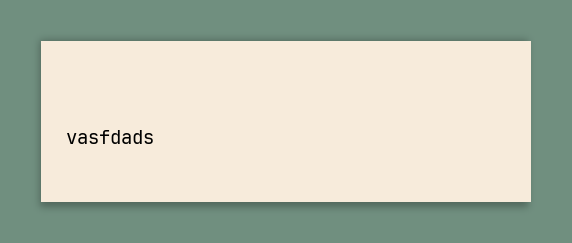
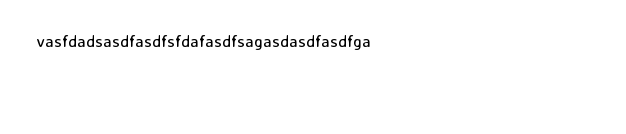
- vasfdads
+ vasfdadsasdfasdfsfdafasdfsagasdasdfasdfga

